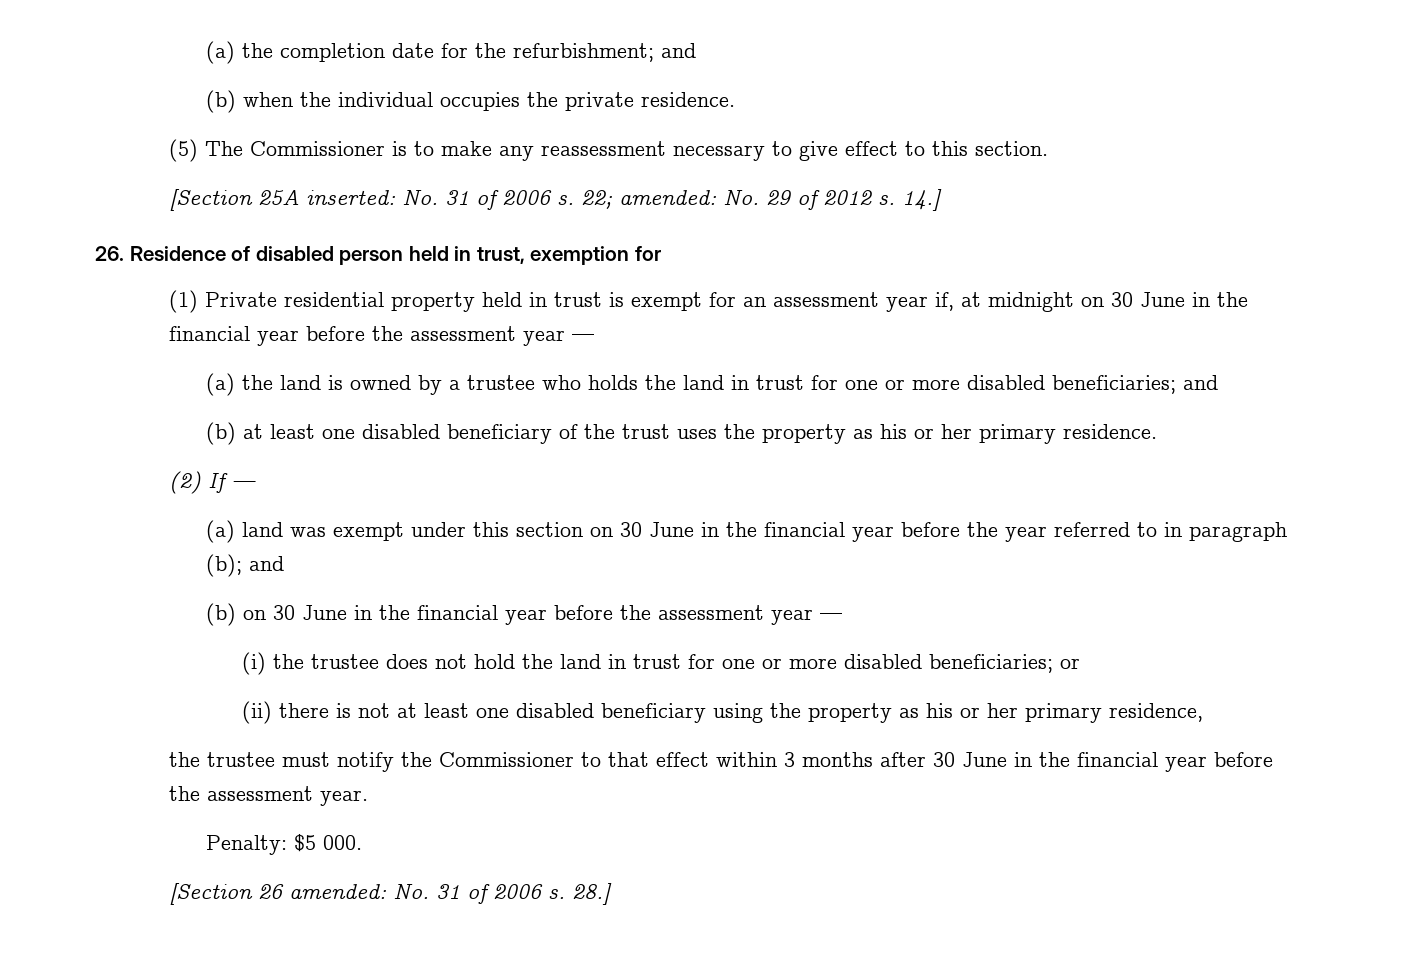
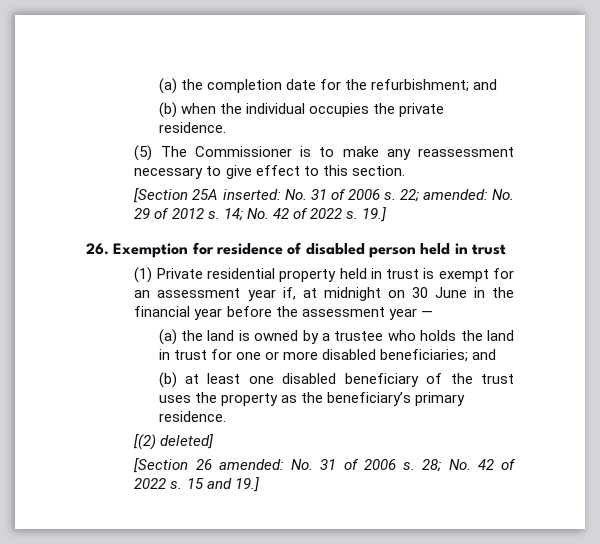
- 14.]
- 26. Residence of disabled person held in trust, exemption for
+ 14; No. 42 of 2022 s. 19.]
+ 26. Exemption for residence of disabled person held in trust
- (b) at least one disabled beneficiary of the trust uses the property as his or her primary residence.
+ (b) at least one disabled beneficiary of the trust uses the property as the beneficiary’s primary residence.
- (2) If —
- (a) land was exempt under this section on 30 June in the financial year before the year referred to in paragraph (b); and
- (b) on 30 June in the financial year before the assessment year —
- (i) the trustee does not hold the land in trust for one or more disabled beneficiaries; or
- (ii) there is not at least one disabled beneficiary using the property as his or her primary residence,
- the trustee must notify the Commissioner to that effect within 3 months after 30 June in the financial year before the assessment year.
- Penalty: $5 000.
+ [(2) deleted]
- 28.]
+ 28; No. 42 of 2022 s. 15 and 19.]

